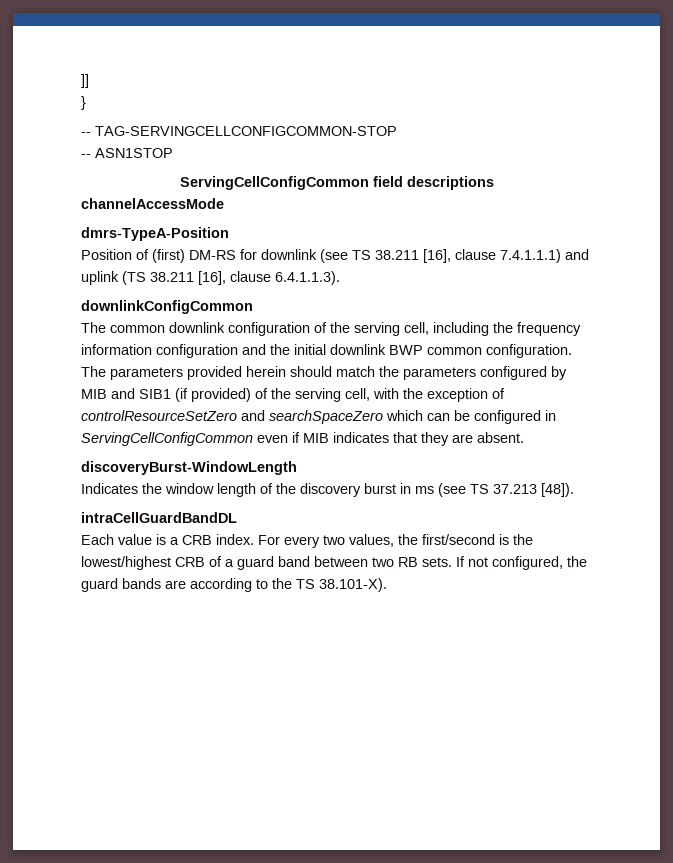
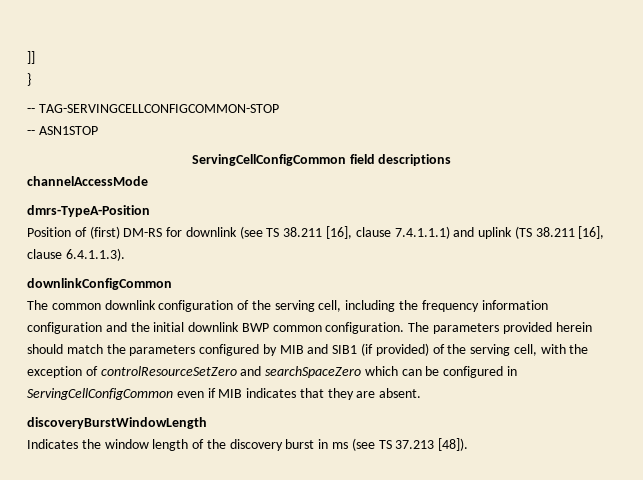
- discoveryBurst-WindowLength
+ discoveryBurstWindowLength
- intraCellGuardBandDL
- Each value is a CRB index. For every two values, the first/second is the lowest/highest CRB of a guard band between two RB sets. If not configured, the guard bands are according to the TS 38.101-X).

